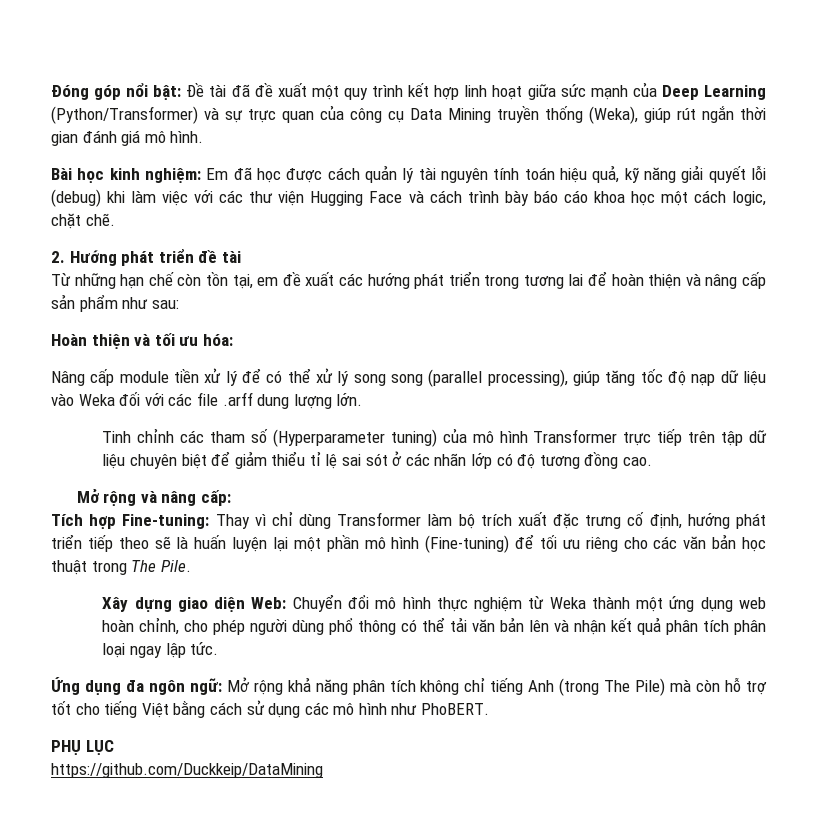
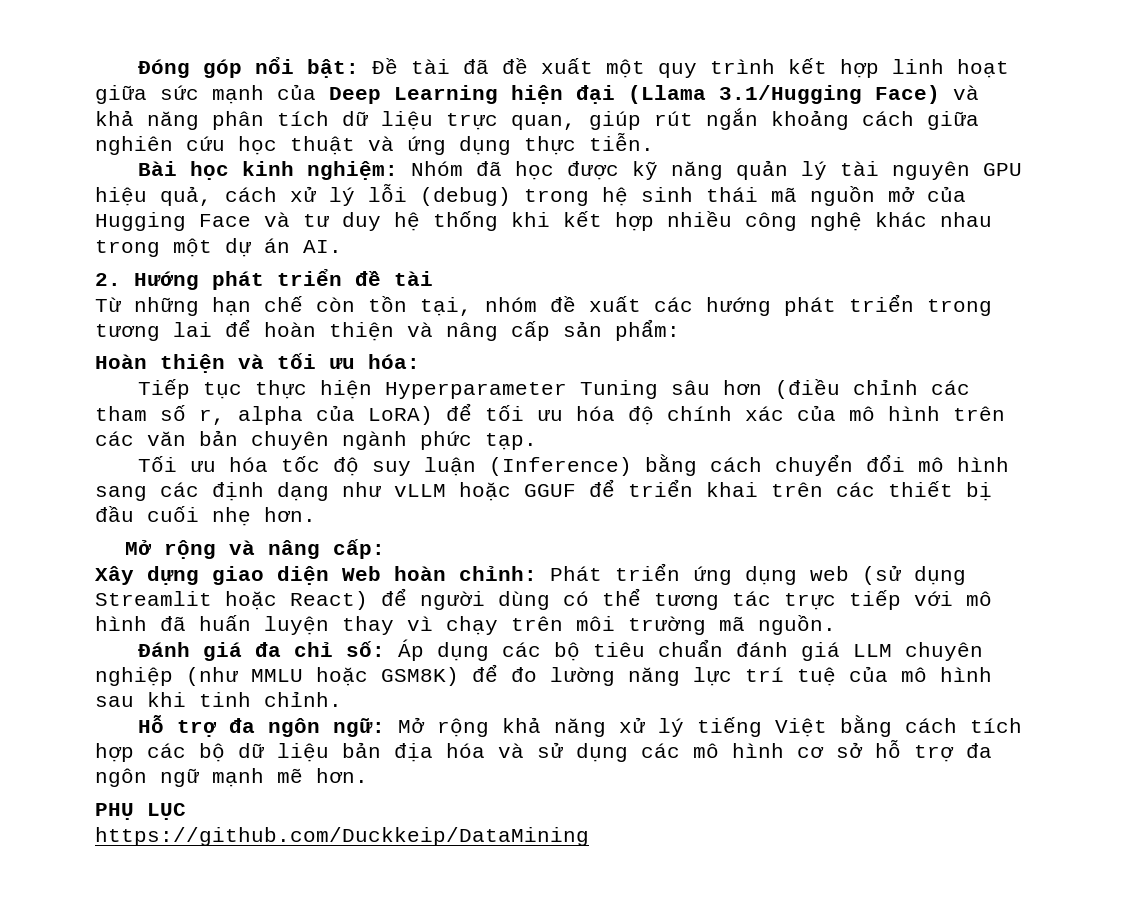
- Đóng góp nổi bật: Đề tài đã đề xuất một quy trình kết hợp linh hoạt giữa sức mạnh của Deep Learning (Python/Transformer) và sự trực quan của công cụ Data Mining truyền thống (Weka), giúp rút ngắn thời gian đánh giá mô hình.
+ Đóng góp nổi bật: Đề tài đã đề xuất một quy trình kết hợp linh hoạt giữa sức mạnh của Deep Learning hiện đại (Llama 3.1/Hugging Face) và khả năng phân tích dữ liệu trực quan, giúp rút ngắn khoảng cách giữa nghiên cứu học thuật và ứng dụng thực tiễn.
- Bài học kinh nghiệm: Em đã học được cách quản lý tài nguyên tính toán hiệu quả, kỹ năng giải quyết lỗi (debug) khi làm việc với các thư viện Hugging Face và cách trình bày báo cáo khoa học một cách logic, chặt chẽ.
+ Bài học kinh nghiệm: Nhóm đã học được kỹ năng quản lý tài nguyên GPU hiệu quả, cách xử lý lỗi (debug) trong hệ sinh thái mã nguồn mở của Hugging Face và tư duy hệ thống khi kết hợp nhiều công nghệ khác nhau trong một dự án AI.
- Từ những hạn chế còn tồn tại, em đề xuất các hướng phát triển trong tương lai để hoàn thiện và nâng cấp sản phẩm như sau:
+ Từ những hạn chế còn tồn tại, nhóm đề xuất các hướng phát triển trong tương lai để hoàn thiện và nâng cấp sản phẩm:
- Nâng cấp module tiền xử lý để có thể xử lý song song (parallel processing), giúp tăng tốc độ nạp dữ liệu vào Weka đối với các file .arff dung lượng lớn.
- Tinh chỉnh các tham số (Hyperparameter tuning) của mô hình Transformer trực tiếp trên tập dữ liệu chuyên biệt để giảm thiểu tỉ lệ sai sót ở các nhãn lớp có độ tương đồng cao.
+ Tiếp tục thực hiện Hyperparameter Tuning sâu hơn (điều chỉnh các tham số r, alpha của LoRA) để tối ưu hóa độ chính xác của mô hình trên các văn bản chuyên ngành phức tạp.
+ Tối ưu hóa tốc độ suy luận (Inference) bằng cách chuyển đổi mô hình sang các định dạng như vLLM hoặc GGUF để triển khai trên các thiết bị đầu cuối nhẹ hơn.
- Tích hợp Fine-tuning: Thay vì chỉ dùng Transformer làm bộ trích xuất đặc trưng cố định, hướng phát triển tiếp theo sẽ là huấn luyện lại một phần mô hình (Fine-tuning) để tối ưu riêng cho các văn bản học thuật trong The Pile.
- Xây dựng giao diện Web: Chuyển đổi mô hình thực nghiệm từ Weka thành một ứng dụng web hoàn chỉnh, cho phép người dùng phổ thông có thể tải văn bản lên và nhận kết quả phân tích phân loại ngay lập tức.
- Ứng dụng đa ngôn ngữ: Mở rộng khả năng phân tích không chỉ tiếng Anh (trong The Pile) mà còn hỗ trợ tốt cho tiếng Việt bằng cách sử dụng các mô hình như PhoBERT.
+ Xây dựng giao diện Web hoàn chỉnh: Phát triển ứng dụng web (sử dụng Streamlit hoặc React) để người dùng có thể tương tác trực tiếp với mô hình đã huấn luyện thay vì chạy trên môi trường mã nguồn.
+ Đánh giá đa chỉ số: Áp dụng các bộ tiêu chuẩn đánh giá LLM chuyên nghiệp (như MMLU hoặc GSM8K) để đo lường năng lực trí tuệ của mô hình sau khi tinh chỉnh.
+ Hỗ trợ đa ngôn ngữ: Mở rộng khả năng xử lý tiếng Việt bằng cách tích hợp các bộ dữ liệu bản địa hóa và sử dụng các mô hình cơ sở hỗ trợ đa ngôn ngữ mạnh mẽ hơn.

